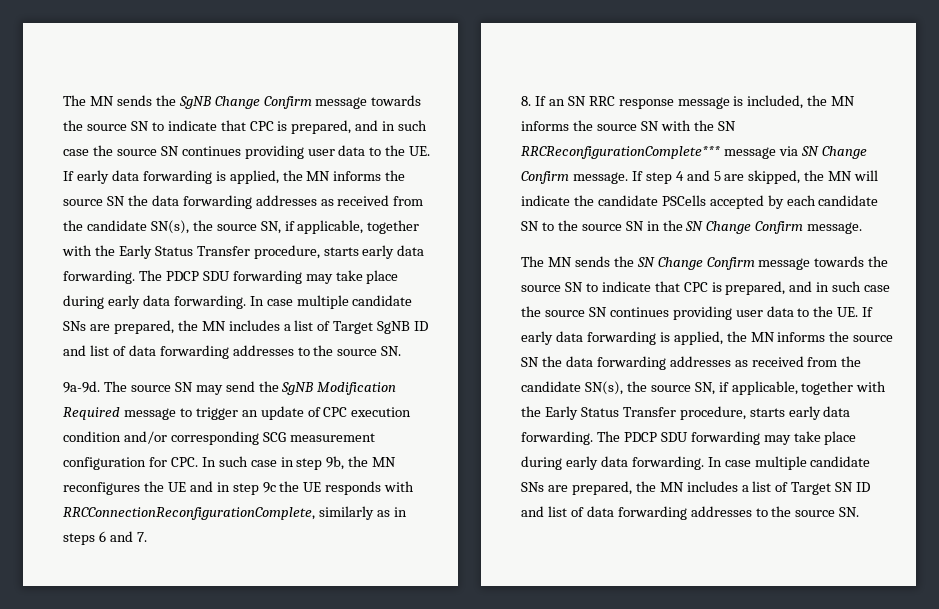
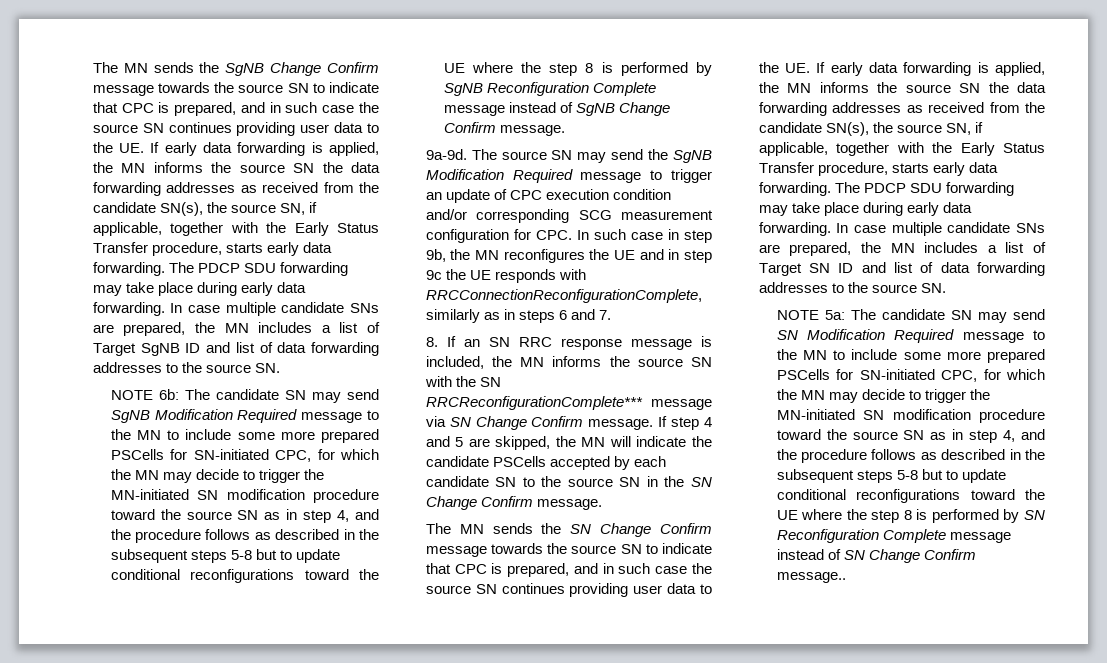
+ NOTE 6b: The candidate SN may send SgNB Modification Required message to the MN to include some more prepared PSCells for SN-initiated CPC, for which the MN may decide to trigger the MN-initiated SN modification procedure toward the source SN as in step 4, and the procedure follows as described in the subsequent steps 5-8 but to update conditional reconfigurations toward the UE where the step 8 is performed by SgNB Reconfiguration Complete message instead of SgNB Change Confirm message.
+ NOTE 5a: The candidate SN may send SN Modification Required message to the MN to include some more prepared PSCells for SN-initiated CPC, for which the MN may decide to trigger the MN-initiated SN modification procedure toward the source SN as in step 4, and the procedure follows as described in the subsequent steps 5-8 but to update conditional reconfigurations toward the UE where the step 8 is performed by SN Reconfiguration Complete message instead of SN Change Confirm message..

